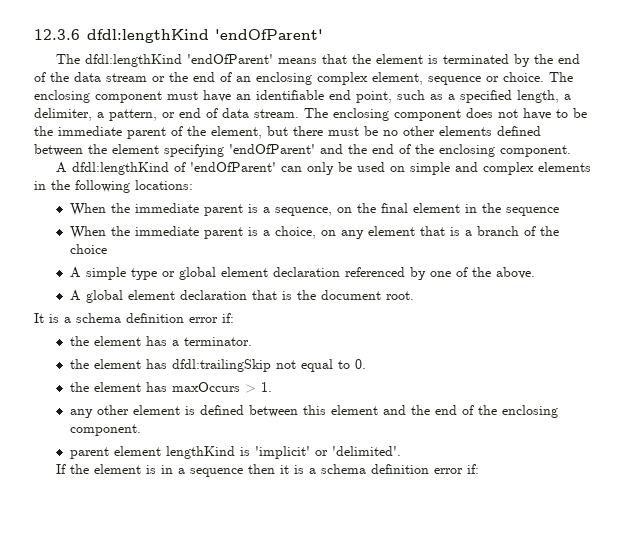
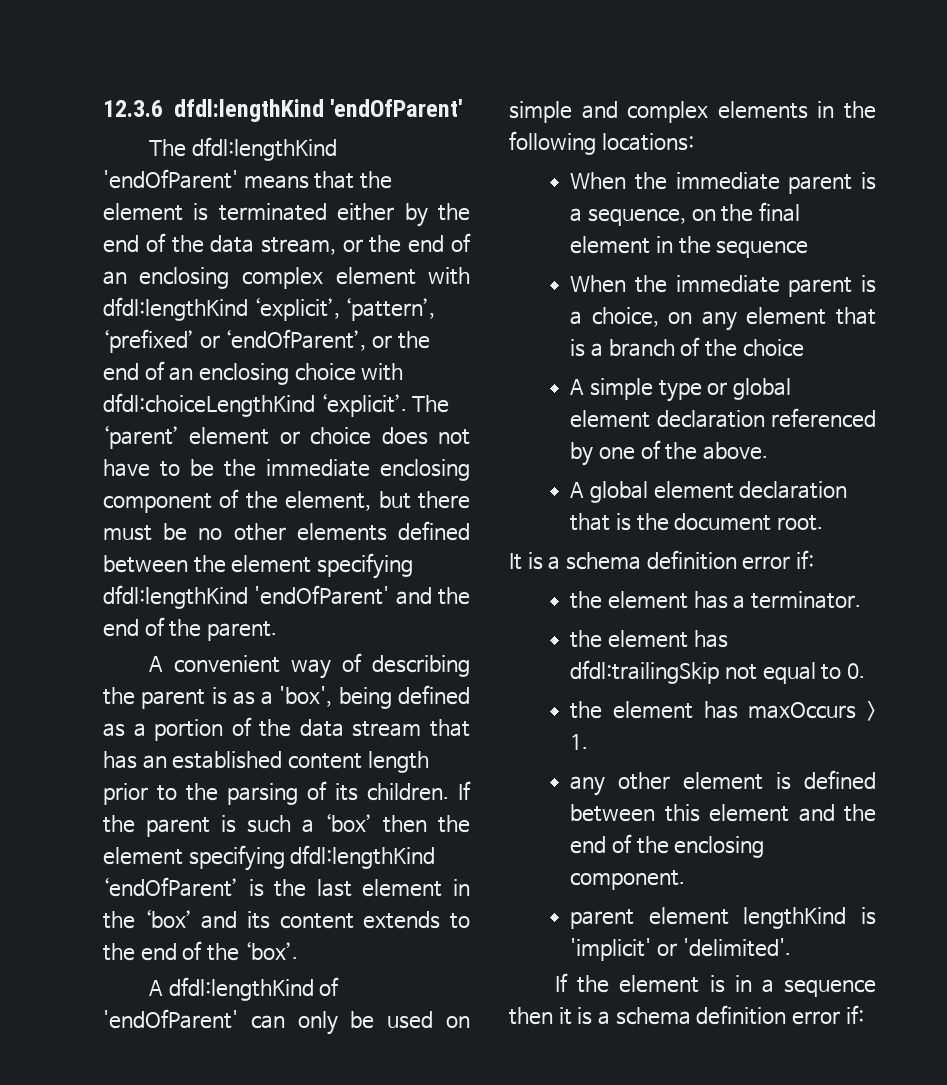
- The dfdl:lengthKind 'endOfParent' means that the element is terminated by the end of the data stream or the end of an enclosing complex element, sequence or choice. The enclosing component must have an identifiable end point, such as a specified length, a delimiter, a pattern, or end of data stream. The enclosing component does not have to be the immediate parent of the element, but there must be no other elements defined between the element specifying 'endOfParent' and the end of the enclosing component.
+ The dfdl:lengthKind 'endOfParent' means that the element is terminated either by the end of the data stream, or the end of an enclosing complex element with dfdl:lengthKind ‘explicit’, ‘pattern’, ‘prefixed’ or ‘endOfParent’, or the end of an enclosing choice with dfdl:choiceLengthKind ‘explicit’. The ‘parent’ element or choice does not have to be the immediate enclosing component of the element, but there must be no other elements defined between the element specifying dfdl:lengthKind 'endOfParent' and the end of the parent.
+ A convenient way of describing the parent is as a 'box', being defined as a portion of the data stream that has an established content length prior to the parsing of its children. If the parent is such a ‘box’ then the element specifying dfdl:lengthKind ‘endOfParent’ is the last element in the ‘box’ and its content extends to the end of the ‘box’.

